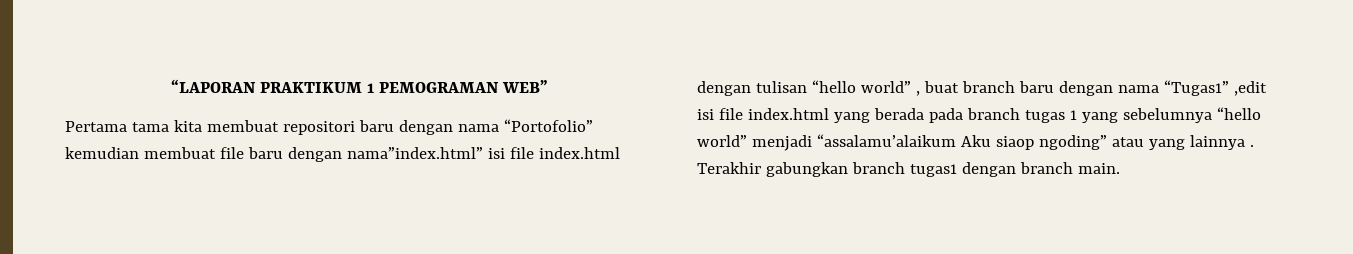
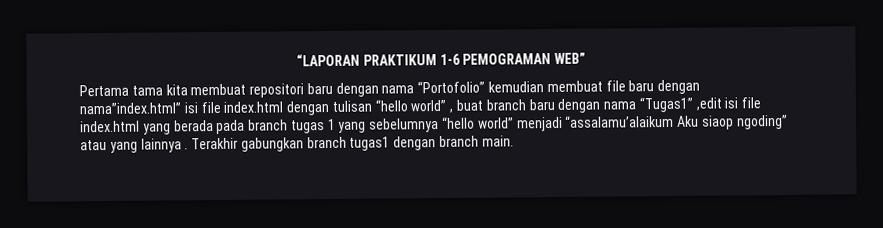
- “LAPORAN PRAKTIKUM 1 PEMOGRAMAN WEB”
+ “LAPORAN PRAKTIKUM 1-6 PEMOGRAMAN WEB”

